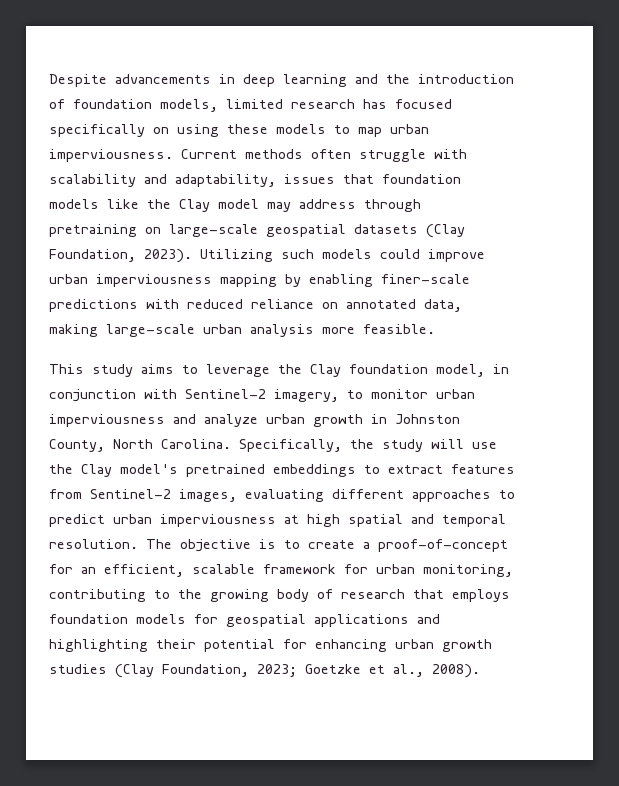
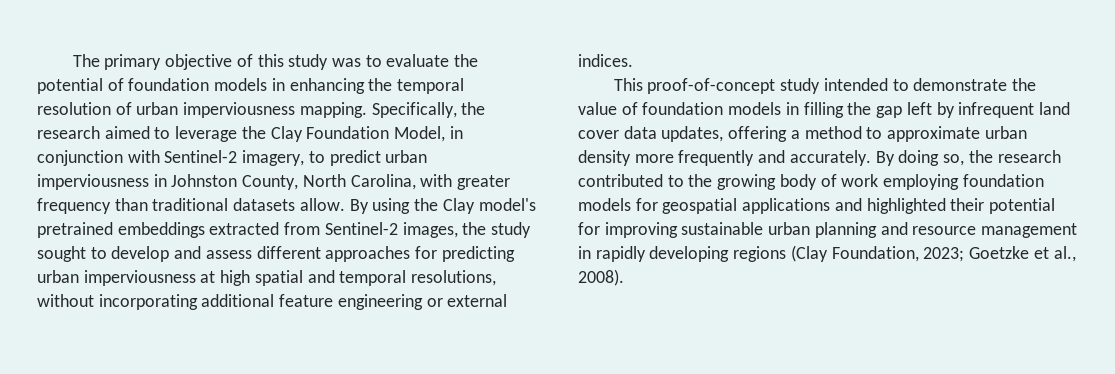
- Despite advancements in deep learning and the introduction of foundation models, limited research has focused specifically on using these models to map urban imperviousness. Current methods often struggle with scalability and adaptability, issues that foundation models like the Clay model may address through pretraining on large-scale geospatial datasets (Clay Foundation, 2023). Utilizing such models could improve urban imperviousness mapping by enabling finer-scale predictions with reduced reliance on annotated data, making large-scale urban analysis more feasible.
- This study aims to leverage the Clay foundation model, in conjunction with Sentinel-2 imagery, to monitor urban imperviousness and analyze urban growth in Johnston County, North Carolina. Specifically, the study will use the Clay model's pretrained embeddings to extract features from Sentinel-2 images, evaluating different approaches to predict urban imperviousness at high spatial and temporal resolution. The objective is to create a proof-of-concept for an efficient, scalable framework for urban monitoring, contributing to the growing body of research that employs foundation models for geospatial applications and highlighting their potential for enhancing urban growth studies (Clay Foundation, 2023; Goetzke et al., 2008).
+ The primary objective of this study was to evaluate the potential of foundation models in enhancing the temporal resolution of urban imperviousness mapping. Specifically, the research aimed to leverage the Clay Foundation Model, in conjunction with Sentinel-2 imagery, to predict urban imperviousness in Johnston County, North Carolina, with greater frequency than traditional datasets allow. By using the Clay model's pretrained embeddings extracted from Sentinel-2 images, the study sought to develop and assess different approaches for predicting urban imperviousness at high spatial and temporal resolutions, without incorporating additional feature engineering or external indices.
+ This proof-of-concept study intended to demonstrate the value of foundation models in filling the gap left by infrequent land cover data updates, offering a method to approximate urban density more frequently and accurately. By doing so, the research contributed to the growing body of work employing foundation models for geospatial applications and highlighted their potential for improving sustainable urban planning and resource management in rapidly developing regions (Clay Foundation, 2023; Goetzke et al., 2008).

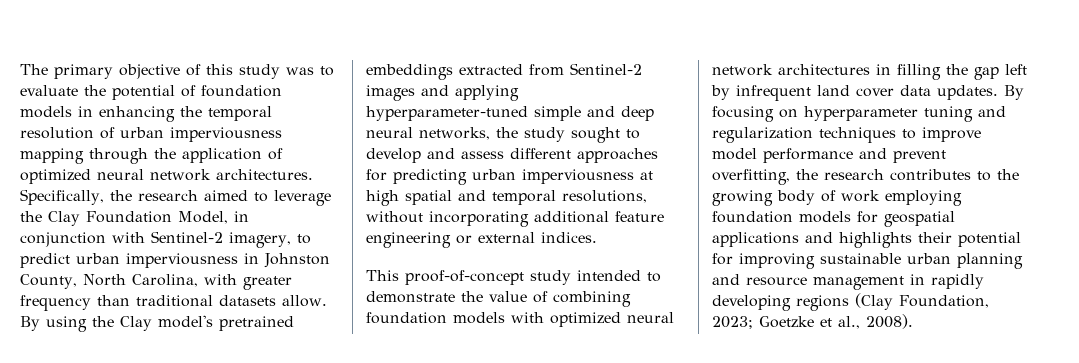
- The primary objective of this study was to evaluate the potential of foundation models in enhancing the temporal resolution of urban imperviousness mapping.
+ The primary objective of this study was to evaluate the potential of foundation models in enhancing the temporal resolution of urban imperviousness mapping through the application of optimized neural network architectures.
- By using the Clay model's pretrained embeddings extracted from Sentinel-2 images, the study sought to develop and assess different approaches for predicting urban imperviousness at high spatial and temporal resolutions, without incorporating additional feature engineering or external indices.
+ By using the Clay model's pretrained embeddings extracted from Sentinel-2 images and applying hyperparameter-tuned simple and deep neural networks, the study sought to develop and assess different approaches for predicting urban imperviousness at high spatial and temporal resolutions, without incorporating additional feature engineering or external indices.
- This proof-of-concept study intended to demonstrate the value of foundation models in filling the gap left by infrequent land cover data updates, offering a method to approximate urban density more frequently and accurately. By doing so, the research contributed to the growing body of work employing foundation models for geospatial applications and highlighted their potential for improving sustainable urban planning and resource management in rapidly developing regions (Clay Foundation, 2023; Goetzke et al., 2008).
+ This proof-of-concept study intended to demonstrate the value of combining foundation models with optimized neural network architectures in filling the gap left by infrequent land cover data updates. By focusing on hyperparameter tuning and regularization techniques to improve model performance and prevent overfitting, the research contributes to the growing body of work employing foundation models for geospatial applications and highlights their potential for improving sustainable urban planning and resource management in rapidly developing regions (Clay Foundation, 2023; Goetzke et al., 2008).

